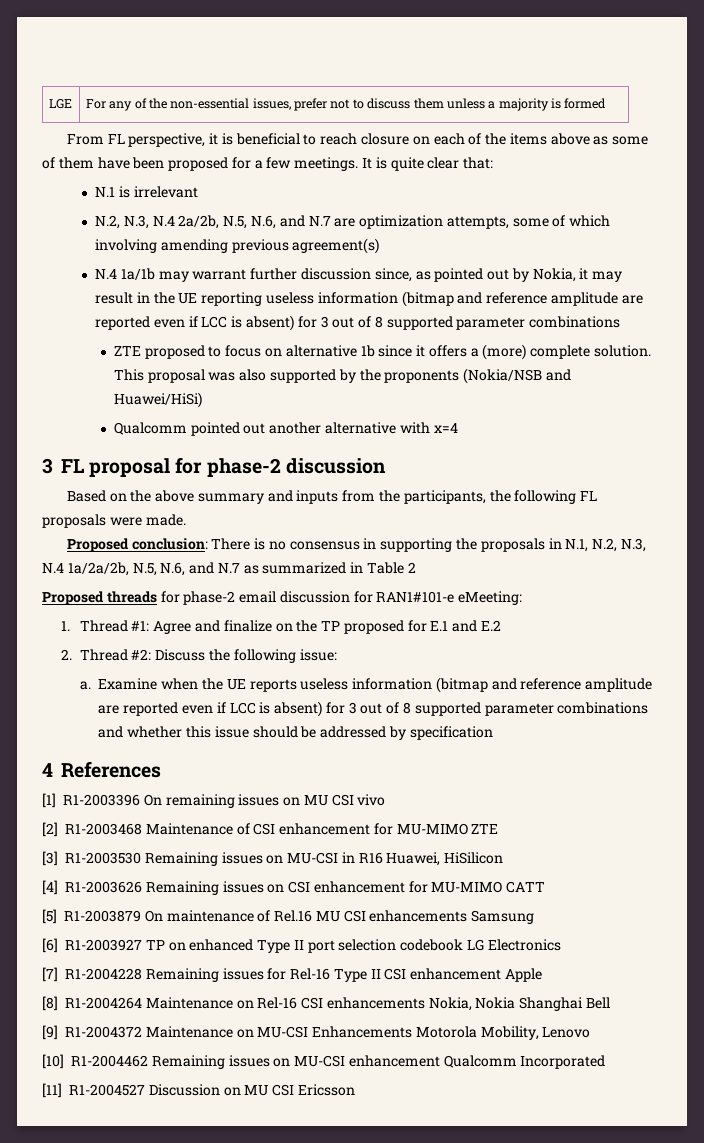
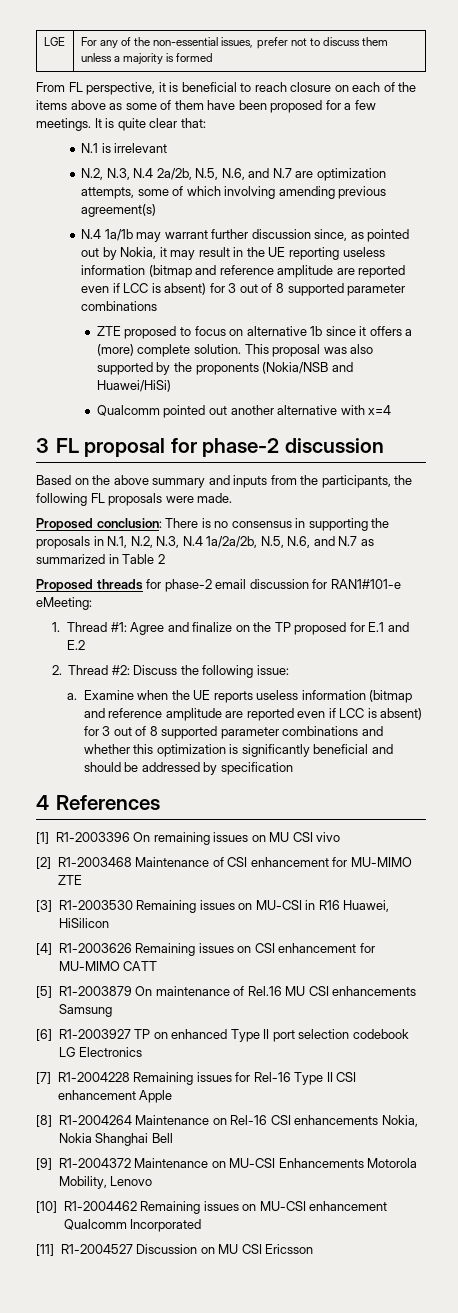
- Examine when the UE reports useless information (bitmap and reference amplitude are reported even if LCC is absent) for 3 out of 8 supported parameter combinations and whether this issue should be addressed by specification
+ Examine when the UE reports useless information (bitmap and reference amplitude are reported even if LCC is absent) for 3 out of 8 supported parameter combinations and whether this optimization is significantly beneficial and should be addressed by specification

